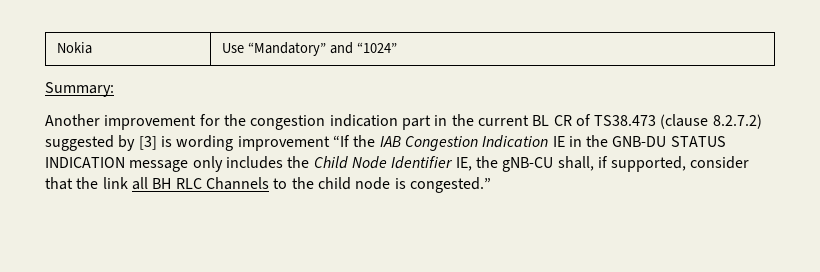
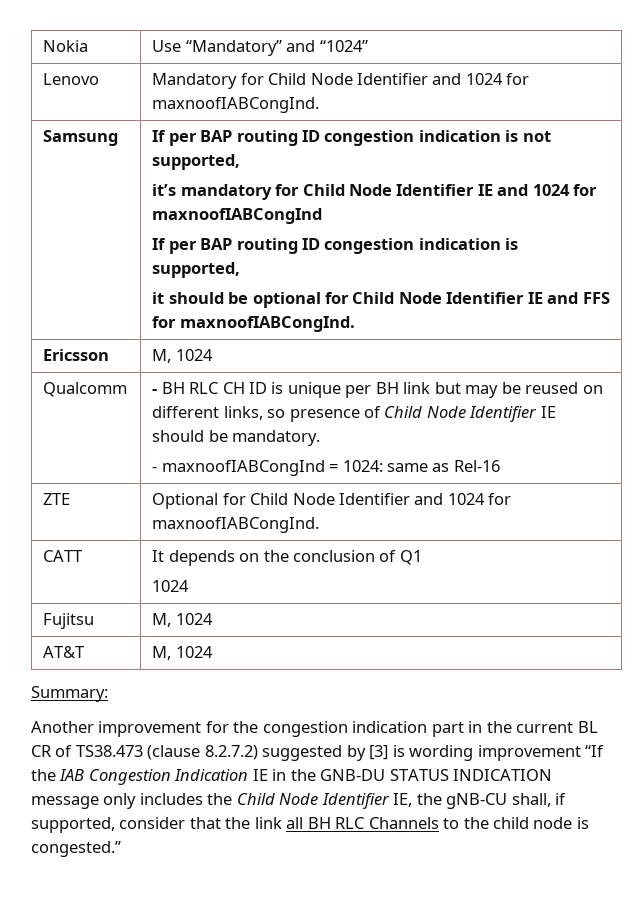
+ Lenovo | Mandatory for Child Node Identifier and 1024 for maxnoofIABCongInd.
+ Samsung | If per BAP routing ID congestion indication is not supported,
+ it’s mandatory for Child Node Identifier IE and 1024 for maxnoofIABCongInd
+ If per BAP routing ID congestion indication is supported,
+ it should be optional for Child Node Identifier IE and FFS for maxnoofIABCongInd.
+ Ericsson | M, 1024
+ Qualcomm | - BH RLC CH ID is unique per BH link but may be reused on different links, so presence of Child Node Identifier IE should be mandatory.
+ - maxnoofIABCongInd = 1024: same as Rel-16
+ ZTE | Optional for Child Node Identifier and 1024 for maxnoofIABCongInd.
+ CATT | It depends on the conclusion of Q1
+ 1024
+ Fujitsu | M, 1024
+ AT&T | M, 1024

